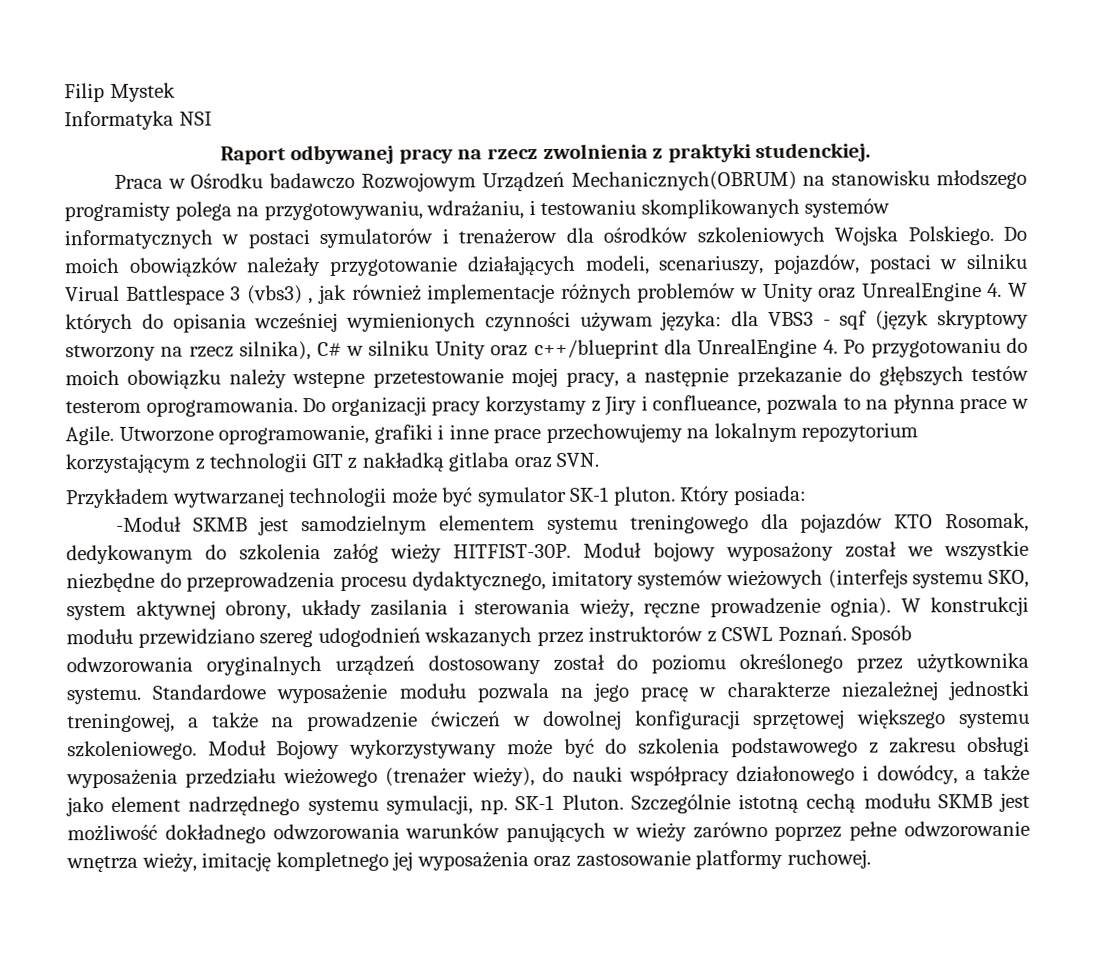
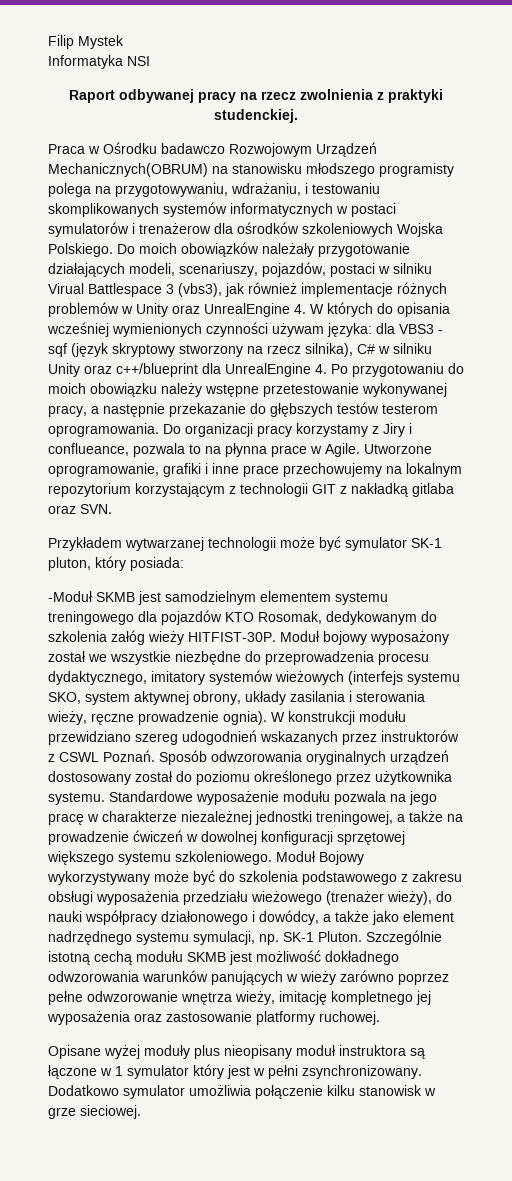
- Do moich obowiązków należały przygotowanie działających modeli, scenariuszy, pojazdów, postaci w silniku Virual Battlespace 3 (vbs3) , jak również implementacje różnych problemów w Unity oraz UnrealEngine 4. W których do opisania wcześniej wymienionych czynności używam języka:
+ Do moich obowiązków należały przygotowanie działających modeli, scenariuszy, pojazdów, postaci w silniku Virual Battlespace 3 (vbs3), jak również implementacje różnych problemów w Unity oraz UnrealEngine 4. W których do opisania wcześniej wymienionych czynności używam języka:
- dla VBS3 - sqf (język skryptowy stworzony na rzecz silnika), C# w silniku Unity oraz c++/blueprint dla UnrealEngine 4. Po przygotowaniu do moich obowiązku należy wstepne przetestowanie mojej pracy, a następnie przekazanie do głębszych testów testerom oprogramowania.
+ dla VBS3 - sqf (język skryptowy stworzony na rzecz silnika), C# w silniku Unity oraz c++/blueprint dla UnrealEngine 4. Po przygotowaniu do moich obowiązku należy wstępne przetestowanie wykonywanej pracy, a następnie przekazanie do głębszych testów testerom oprogramowania.
- Przykładem wytwarzanej technologii może być symulator SK-1 pluton. Który posiada:
+ Przykładem wytwarzanej technologii może być symulator SK-1 pluton, który posiada:
+ Opisane wyżej moduły plus nieopisany moduł instruktora są łączone w 1 symulator który jest w pełni zsynchronizowany. Dodatkowo symulator umożliwia połączenie kilku stanowisk w grze sieciowej.

